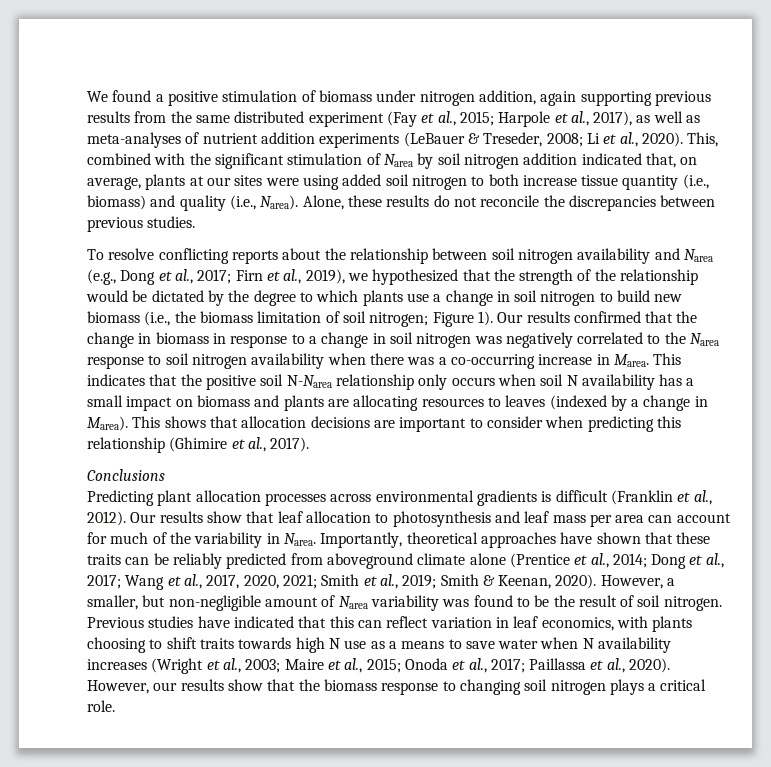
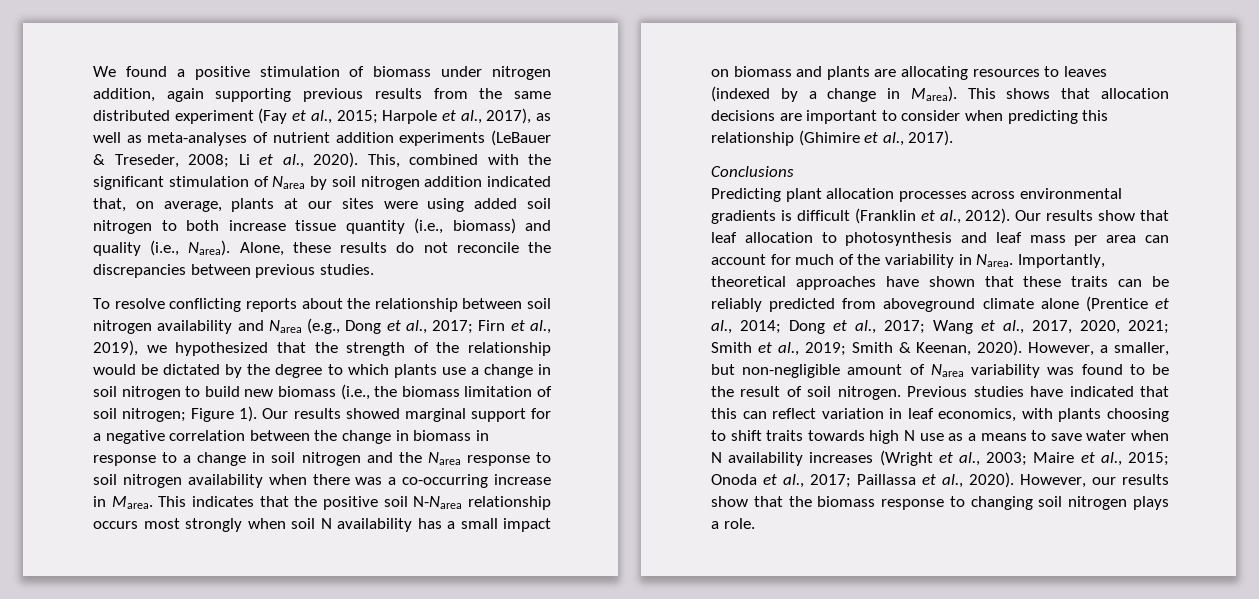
- Our results confirmed that the change in biomass in response to a change in soil nitrogen was negatively correlated to the Narea response to soil nitrogen availability when there was a co-occurring increase in Marea.
+ Our results showed marginal support for a negative correlation between the change in biomass in response to a change in soil nitrogen and the Narea response to soil nitrogen availability when there was a co-occurring increase in Marea.
- This indicates that the positive soil N-Narea relationship only occurs when soil N availability has a small impact on biomass and plants are allocating resources to leaves (indexed by a change in Marea).
+ This indicates that the positive soil N-Narea relationship occurs most strongly when soil N availability has a small impact on biomass and plants are allocating resources to leaves (indexed by a change in Marea).
- However, our results show that the biomass response to changing soil nitrogen plays a critical role.
+ However, our results show that the biomass response to changing soil nitrogen plays a role.

